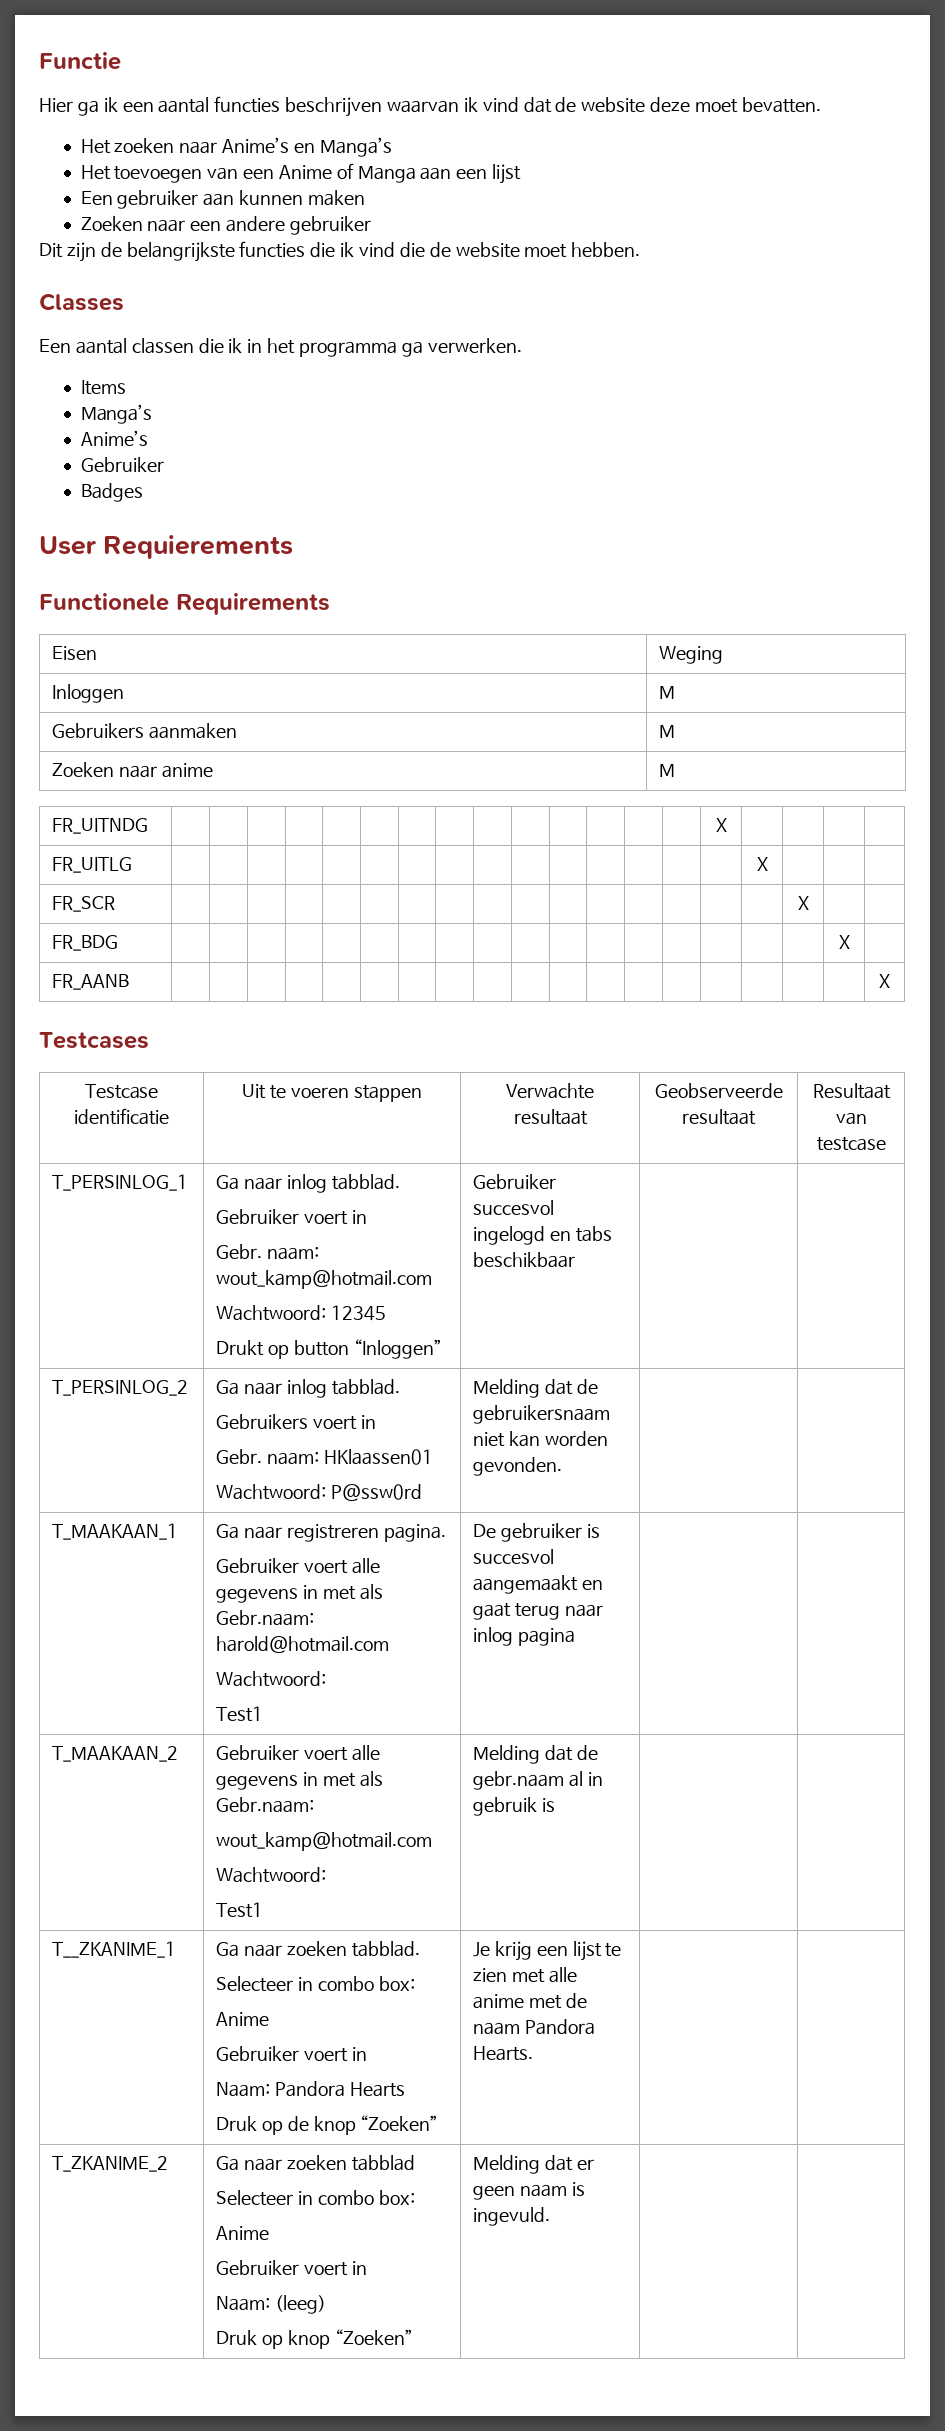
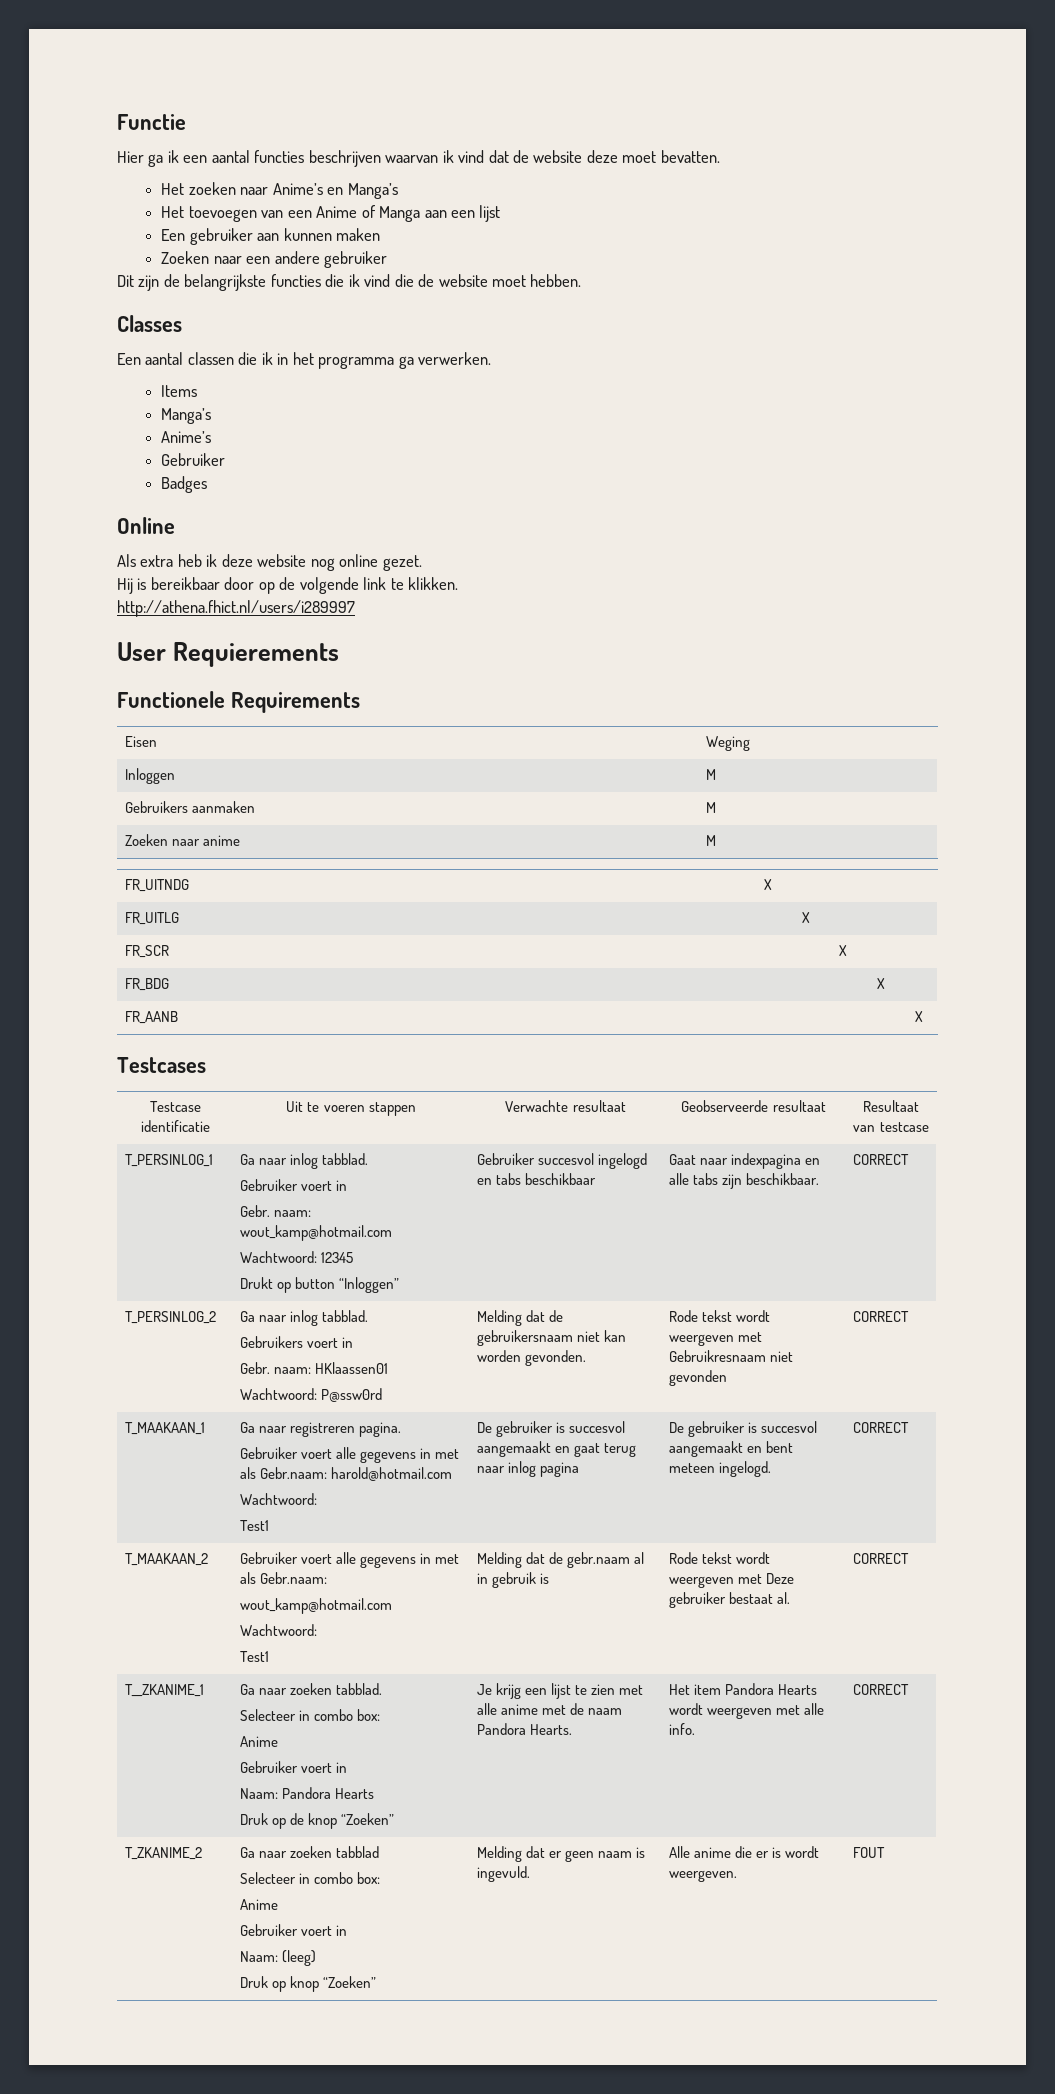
+ Online
+ Als extra heb ik deze website nog online gezet.
+ Hij is bereikbaar door op de volgende link te klikken.
+ http://athena.fhict.nl/users/i289997
  T_PERSINLOG_1 | Ga naar inlog tabblad.
  Gebruiker voert in
  Gebr. naam: wout_kamp@hotmail.com
  Wachtwoord: 12345
- Drukt op button “Inloggen” | Gebruiker succesvol ingelogd en tabs beschikbaar | |
+ Drukt op button “Inloggen” | Gebruiker succesvol ingelogd en tabs beschikbaar | Gaat naar indexpagina en alle tabs zijn beschikbaar. | CORRECT
  T_PERSINLOG_2 | Ga naar inlog tabblad.
  Gebruikers voert in
  Gebr. naam: HKlaassen01
- Wachtwoord: P@ssw0rd | Melding dat de gebruikersnaam niet kan worden gevonden. | |
+ Wachtwoord: P@ssw0rd | Melding dat de gebruikersnaam niet kan worden gevonden. | Rode tekst wordt weergeven met Gebruikresnaam niet gevonden | CORRECT
  T_MAAKAAN_1 | Ga naar registreren pagina.
  Gebruiker voert alle gegevens in met als Gebr.naam: harold@hotmail.com
  Wachtwoord:
- Test1 | De gebruiker is succesvol aangemaakt en gaat terug naar inlog pagina | |
+ Test1 | De gebruiker is succesvol aangemaakt en gaat terug naar inlog pagina | De gebruiker is succesvol aangemaakt en bent meteen ingelogd. | CORRECT
  T_MAAKAAN_2 | Gebruiker voert alle gegevens in met als Gebr.naam:
  wout_kamp@hotmail.com
  Wachtwoord:
- Test1 | Melding dat de gebr.naam al in gebruik is | |
+ Test1 | Melding dat de gebr.naam al in gebruik is | Rode tekst wordt weergeven met Deze gebruiker bestaat al. | CORRECT
+ Het item Pandora Hearts wordt weergeven met alle info. | CORRECT
  T_ZKANIME_2 | Ga naar zoeken tabblad
  Selecteer in combo box:
  Anime
  Gebruiker voert in
  Naam: (leeg)
- Druk op knop “Zoeken” | Melding dat er geen naam is ingevuld. | |
+ Druk op knop “Zoeken” | Melding dat er geen naam is ingevuld. | Alle anime die er is wordt weergeven. | FOUT

